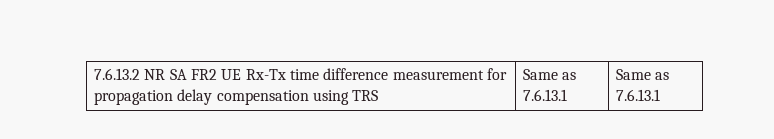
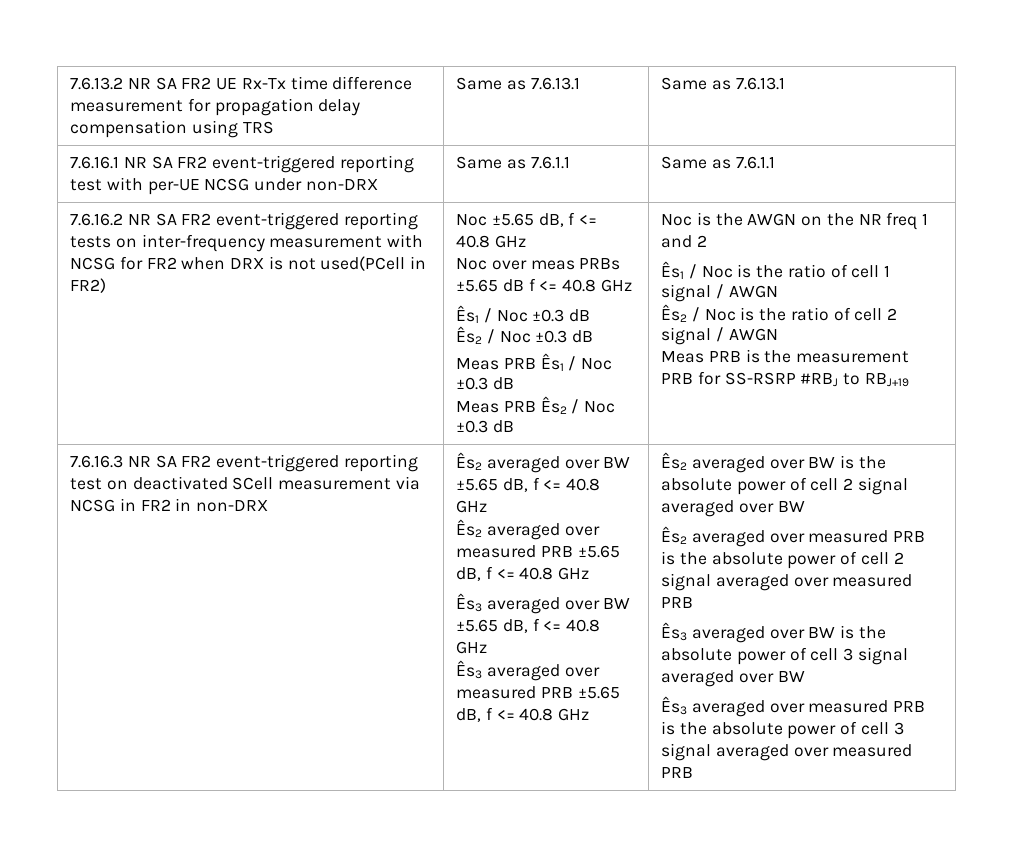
+ 7.6.16.1 NR SA FR2 event-triggered reporting test with per-UE NCSG under non-DRX | Same as 7.6.1.1 | Same as 7.6.1.1
+ 7.6.16.2 NR SA FR2 event-triggered reporting tests on inter-frequency measurement with NCSG for FR2 when DRX is not used(PCell in FR2) | Noc ±5.65 dB, f <= 40.8 GHz
+ Noc over meas PRBs ±5.65 dB f <= 40.8 GHz
+ Ês1 / Noc ±0.3 dB
+ Ês2 / Noc ±0.3 dB
+ Meas PRB Ês1 / Noc ±0.3 dB
+ Meas PRB Ês2 / Noc ±0.3 dB | Noc is the AWGN on the NR freq 1 and 2
+ Ês1 / Noc is the ratio of cell 1 signal / AWGN
+ Ês2 / Noc is the ratio of cell 2 signal / AWGN
+ Meas PRB is the measurement PRB for SS-RSRP #RBJ to RBJ+19
+ 7.6.16.3 NR SA FR2 event-triggered reporting test on deactivated SCell measurement via NCSG in FR2 in non-DRX | Ês2 averaged over BW ±5.65 dB, f <= 40.8 GHz
+ Ês2 averaged over measured PRB ±5.65 dB, f <= 40.8 GHz
+ Ês3 averaged over BW ±5.65 dB, f <= 40.8 GHz
+ Ês3 averaged over measured PRB ±5.65 dB, f <= 40.8 GHz | Ês2 averaged over BW is the absolute power of cell 2 signal averaged over BW
+ Ês2 averaged over measured PRB is the absolute power of cell 2 signal averaged over measured PRB
+ Ês3 averaged over BW is the absolute power of cell 3 signal averaged over BW
+ Ês3 averaged over measured PRB is the absolute power of cell 3 signal averaged over measured PRB

